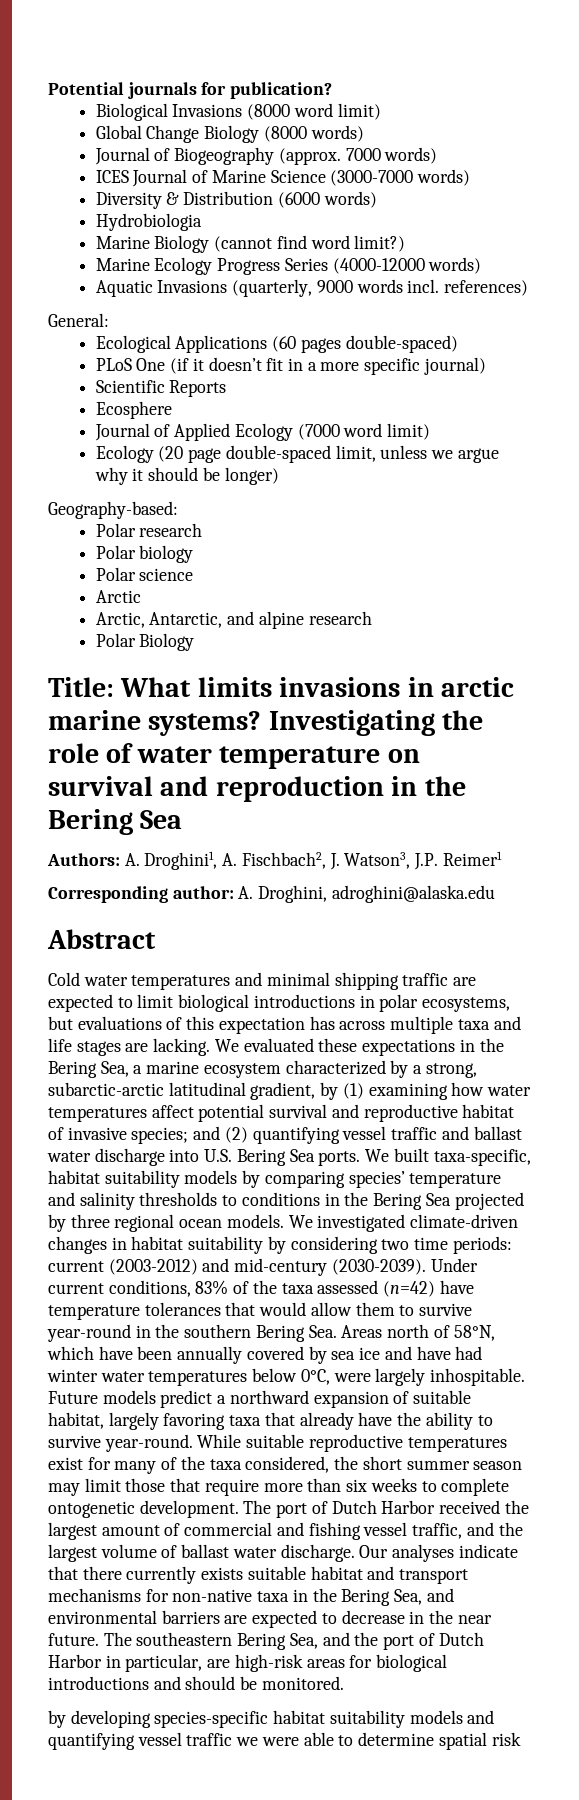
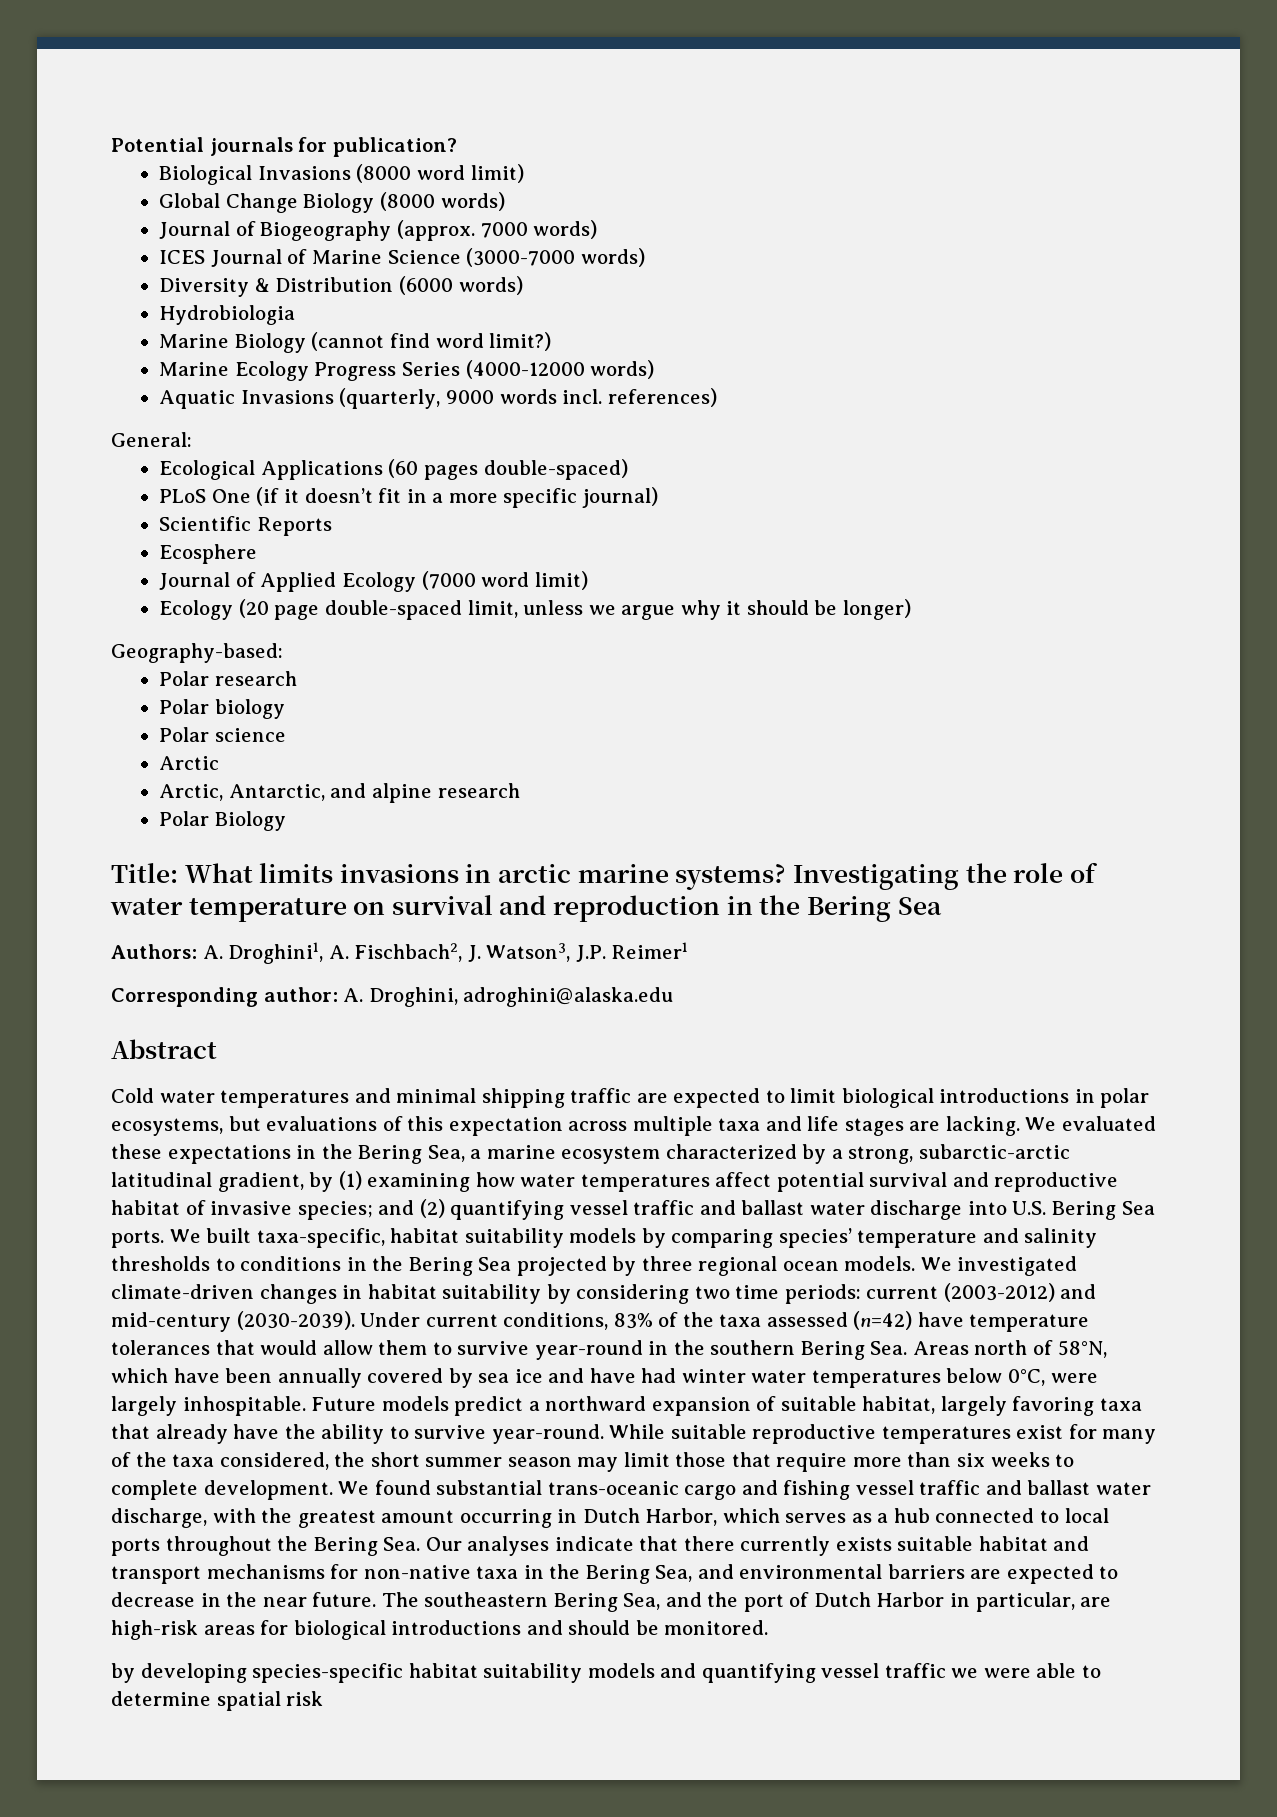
- Cold water temperatures and minimal shipping traffic are expected to limit biological introductions in polar ecosystems, but evaluations of this expectation has across multiple taxa and life stages are lacking.
+ Cold water temperatures and minimal shipping traffic are expected to limit biological introductions in polar ecosystems, but evaluations of this expectation across multiple taxa and life stages are lacking.
- While suitable reproductive temperatures exist for many of the taxa considered, the short summer season may limit those that require more than six weeks to complete ontogenetic development. The port of Dutch Harbor received the largest amount of commercial and fishing vessel traffic, and the largest volume of ballast water discharge. Our analyses indicate that there currently exists suitable habitat and transport mechanisms for non-native taxa in the Bering Sea, and environmental barriers are expected to decrease in the near future.
+ While suitable reproductive temperatures exist for many of the taxa considered, the short summer season may limit those that require more than six weeks to complete development. We found substantial trans-oceanic cargo and fishing vessel traffic and ballast water discharge, with the greatest amount occurring in Dutch Harbor, which serves as a hub connected to local ports throughout the Bering Sea. Our analyses indicate that there currently exists suitable habitat and transport mechanisms for non-native taxa in the Bering Sea, and environmental barriers are expected to decrease in the near future.

